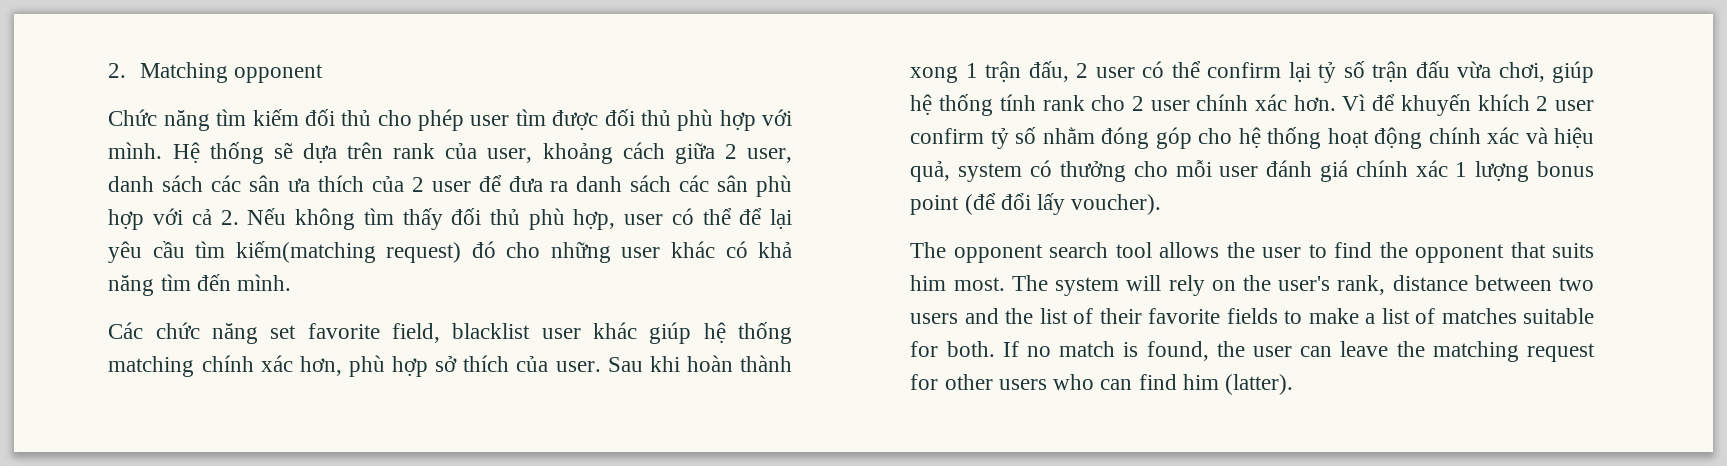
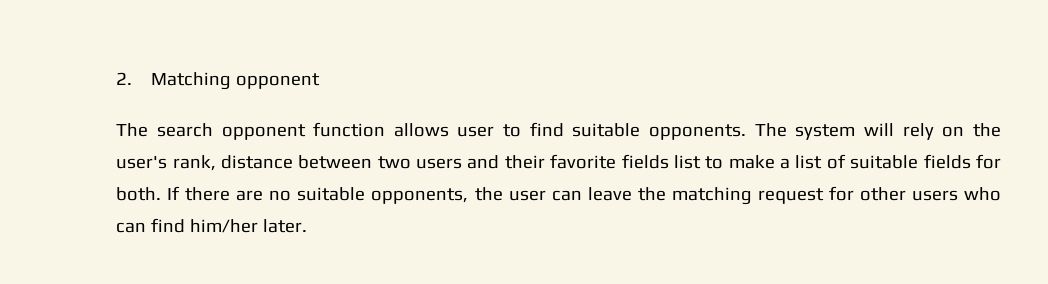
- Chức năng tìm kiếm đối thủ cho phép user tìm được đối thủ phù hợp với mình. Hệ thống sẽ dựa trên rank của user, khoảng cách giữa 2 user, danh sách các sân ưa thích của 2 user để đưa ra danh sách các sân phù hợp với cả 2. Nếu không tìm thấy đối thủ phù hợp, user có thể để lại yêu cầu tìm kiếm(matching request) đó cho những user khác có khả năng tìm đến mình.
- Các chức năng set favorite field, blacklist user khác giúp hệ thống matching chính xác hơn, phù hợp sở thích của user. Sau khi hoàn thành xong 1 trận đấu, 2 user có thể confirm lại tỷ số trận đấu vừa chơi, giúp hệ thống tính rank cho 2 user chính xác hơn. Vì để khuyến khích 2 user confirm tỷ số nhằm đóng góp cho hệ thống hoạt động chính xác và hiệu quả, system có thưởng cho mỗi user đánh giá chính xác 1 lượng bonus point (để đổi lấy voucher).
- The opponent search tool allows the user to find the opponent that suits him most.
+ The search opponent function allows user to find suitable opponents.
- The system will rely on the user's rank, distance between two users and the list of their favorite fields to make a list of matches suitable for both.
+ The system will rely on the user's rank, distance between two users and their favorite fields list to make a list of suitable fields for both.
- If no match is found, the user can leave the matching request for other users who can find him (latter).
+ If there are no suitable opponents, the user can leave the matching request for other users who can find him/her later.

